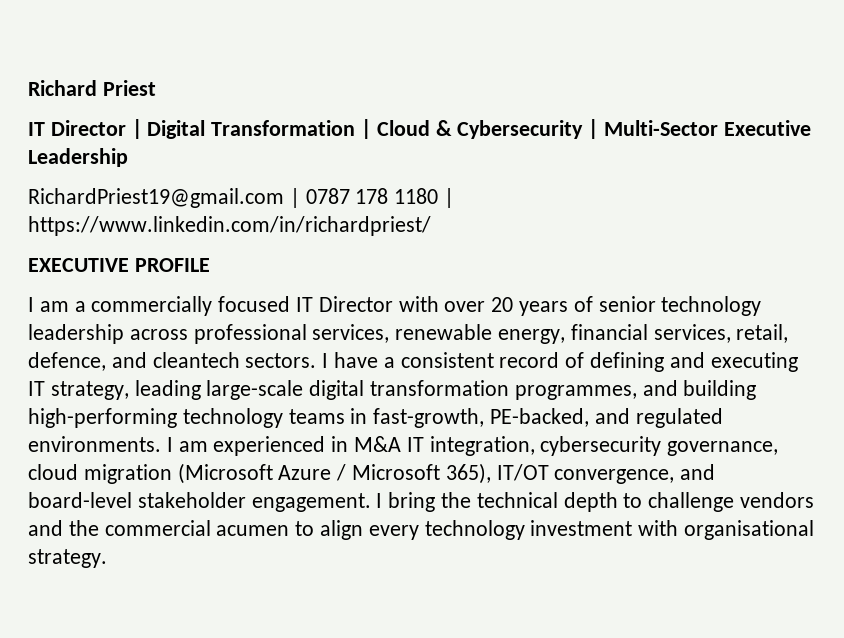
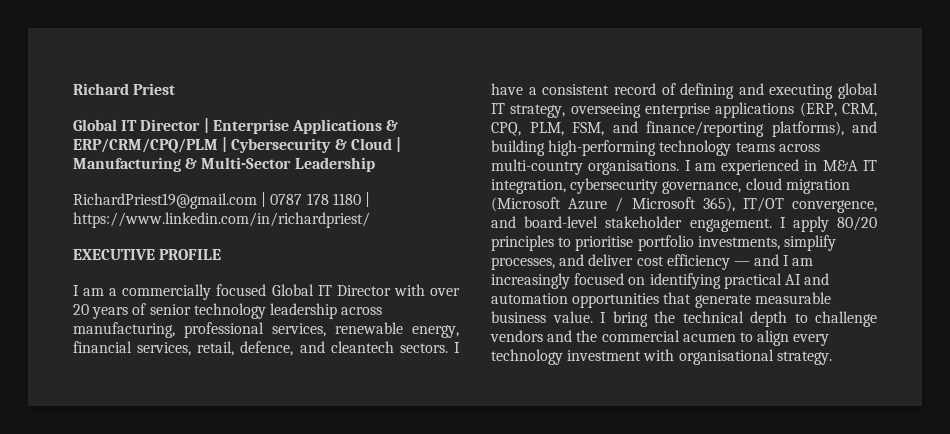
- IT Director | Digital Transformation | Cloud & Cybersecurity | Multi-Sector Executive Leadership
+ Global IT Director | Enterprise Applications & ERP/CRM/CPQ/PLM | Cybersecurity & Cloud | Manufacturing & Multi-Sector Leadership
- I am a commercially focused IT Director with over 20 years of senior technology leadership across professional services, renewable energy, financial services, retail, defence, and cleantech sectors.
+ I am a commercially focused Global IT Director with over 20 years of senior technology leadership across manufacturing, professional services, renewable energy, financial services, retail, defence, and cleantech sectors.
- I have a consistent record of defining and executing IT strategy, leading large-scale digital transformation programmes, and building high-performing technology teams in fast-growth, PE-backed, and regulated environments.
+ I have a consistent record of defining and executing global IT strategy, overseeing enterprise applications (ERP, CRM, CPQ, PLM, FSM, and finance/reporting platforms), and building high-performing technology teams across multi-country organisations.
- I bring the technical depth to challenge vendors and the commercial acumen to align every technology investment with organisational strategy.
+ I apply 80/20 principles to prioritise portfolio investments, simplify processes, and deliver cost efficiency — and I am increasingly focused on identifying practical AI and automation opportunities that generate measurable business value. I bring the technical depth to challenge vendors and the commercial acumen to align every technology investment with organisational strategy.

